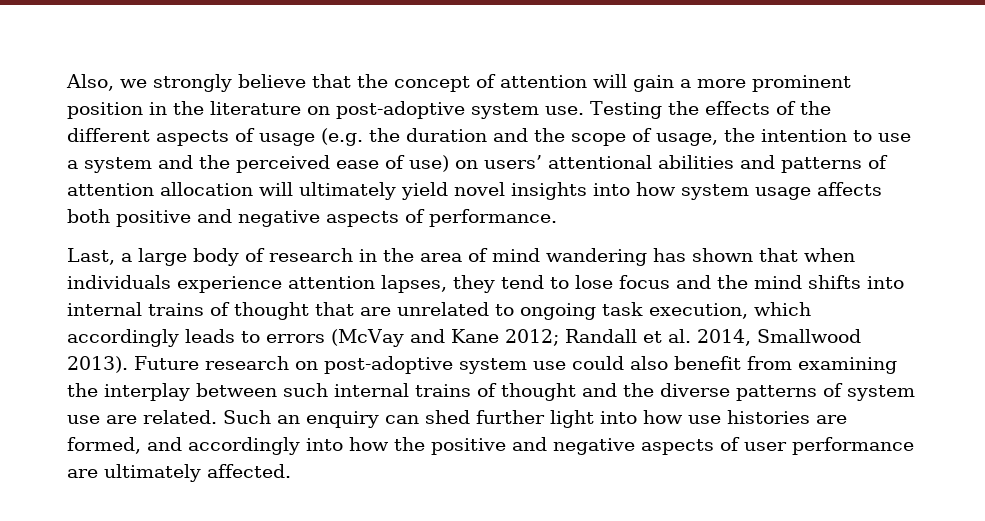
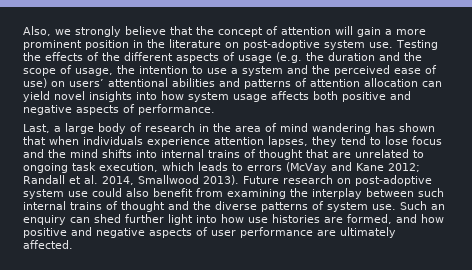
- Testing the effects of the different aspects of usage (e.g. the duration and the scope of usage, the intention to use a system and the perceived ease of use) on users’ attentional abilities and patterns of attention allocation will ultimately yield novel insights into how system usage affects both positive and negative aspects of performance.
+ Testing the effects of the different aspects of usage (e.g. the duration and the scope of usage, the intention to use a system and the perceived ease of use) on users’ attentional abilities and patterns of attention allocation can yield novel insights into how system usage affects both positive and negative aspects of performance.
- Last, a large body of research in the area of mind wandering has shown that when individuals experience attention lapses, they tend to lose focus and the mind shifts into internal trains of thought that are unrelated to ongoing task execution, which accordingly leads to errors (McVay and Kane 2012; Randall et al. 2014, Smallwood 2013).
+ Last, a large body of research in the area of mind wandering has shown that when individuals experience attention lapses, they tend to lose focus and the mind shifts into internal trains of thought that are unrelated to ongoing task execution, which leads to errors (McVay and Kane 2012; Randall et al. 2014, Smallwood 2013).
- Future research on post-adoptive system use could also benefit from examining the interplay between such internal trains of thought and the diverse patterns of system use are related.
+ Future research on post-adoptive system use could also benefit from examining the interplay between such internal trains of thought and the diverse patterns of system use.
- Such an enquiry can shed further light into how use histories are formed, and accordingly into how the positive and negative aspects of user performance are ultimately affected.
+ Such an enquiry can shed further light into how use histories are formed, and how positive and negative aspects of user performance are ultimately affected.

